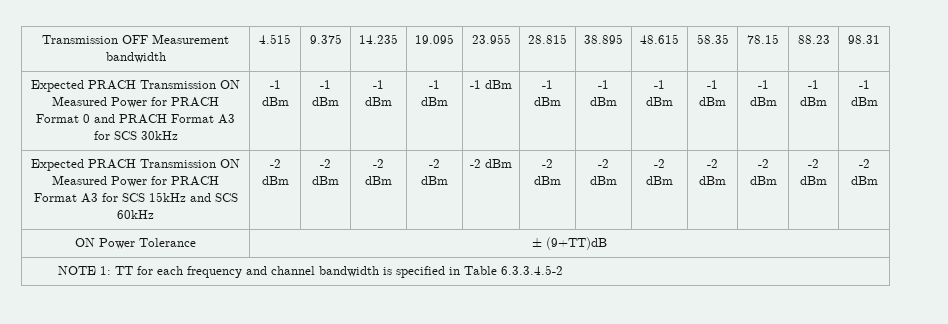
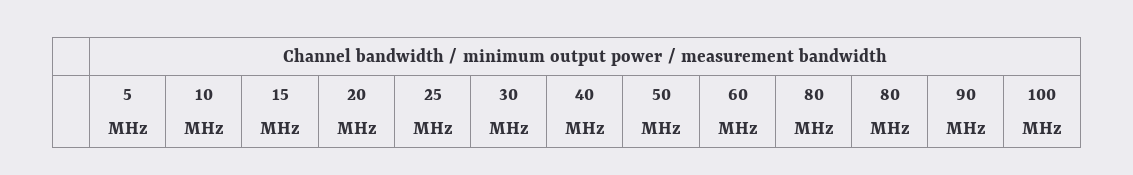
- Transmission OFF Measurement bandwidth | 4.515 | 9.375 | 14.235 | 19.095 | 23.955 | 28.815 | 38.895 | 48.615 | 58.35 | 78.15 | 88.23 | 98.31
- Expected PRACH Transmission ON Measured Power for PRACH Format 0 and PRACH Format A3 for SCS 30kHz | -1 dBm | -1 dBm | -1 dBm | -1 dBm | -1 dBm | -1 dBm | -1 dBm | -1 dBm | -1 dBm | -1 dBm | -1 dBm | -1 dBm
- Expected PRACH Transmission ON Measured Power for PRACH Format A3 for SCS 15kHz and SCS 60kHz | -2 dBm | -2 dBm | -2 dBm | -2 dBm | -2 dBm | -2 dBm | -2 dBm | -2 dBm | -2 dBm | -2 dBm | -2 dBm | -2 dBm
- ON Power Tolerance | ± (9+TT)dB
- NOTE 1: TT for each frequency and channel bandwidth is specified in Table 6.3.3.4.5-2
+ | Channel bandwidth / minimum output power / measurement bandwidth
+ | 5
+ MHz | 10
+ MHz | 15
+ MHz | 20
+ MHz | 25
+ MHz | 30
+ MHz | 40
+ MHz | 50
+ MHz | 60
+ MHz | 80
+ MHz | 80
+ MHz | 90
+ MHz | 100
+ MHz

